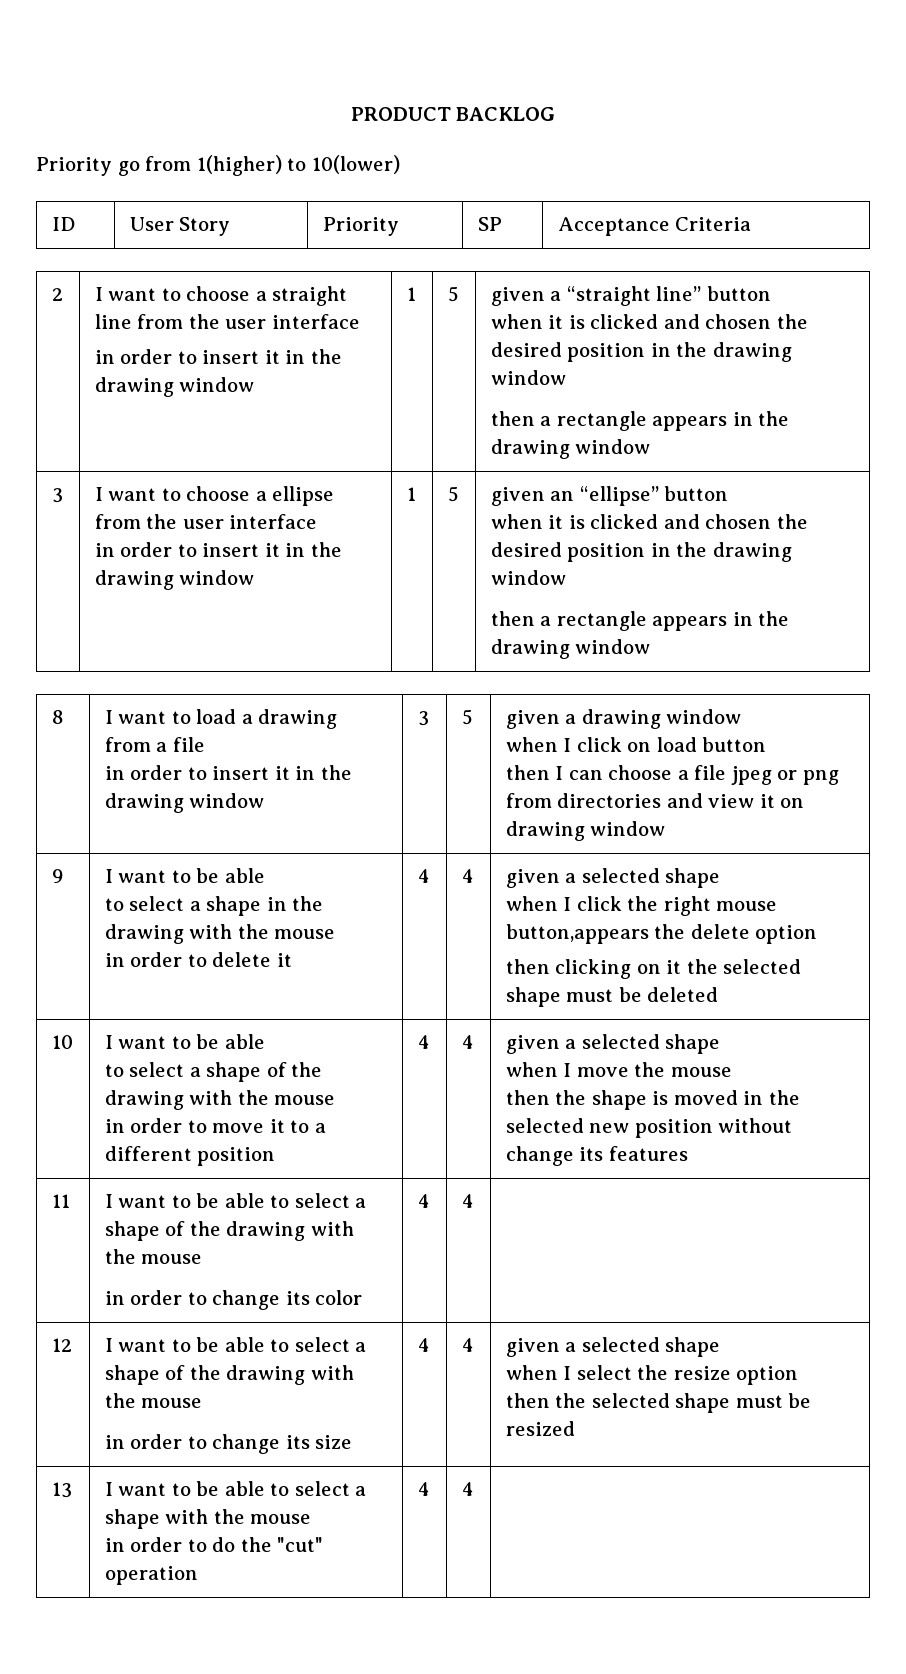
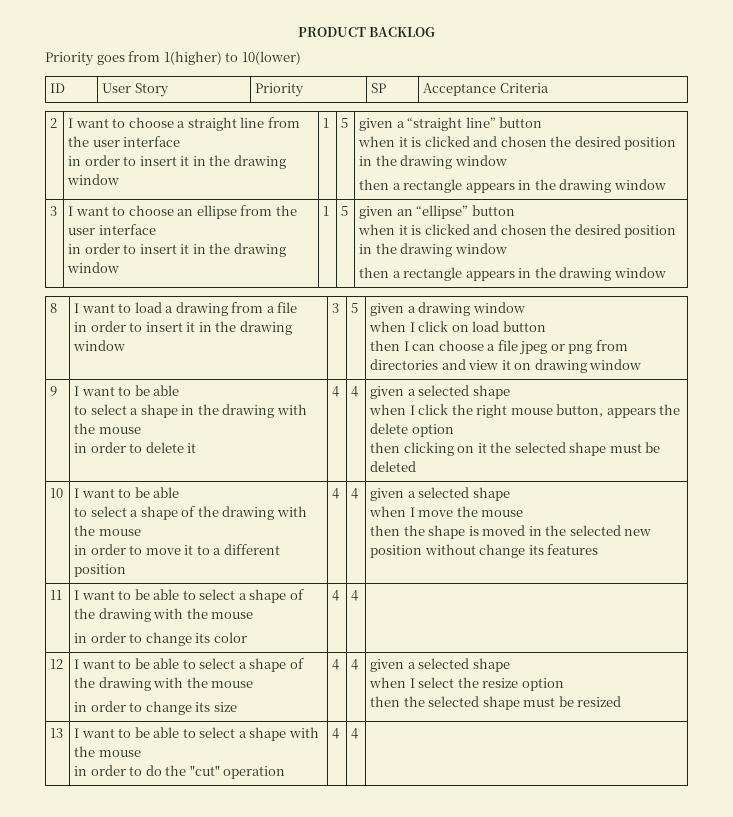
- Priority go from 1(higher) to 10(lower)
+ Priority goes from 1(higher) to 10(lower)
- I want to choose a ellipse from the user interface
+ I want to choose an ellipse from the user interface
- when I click the right mouse button,appears the delete option
+ when I click the right mouse button, appears the delete option

